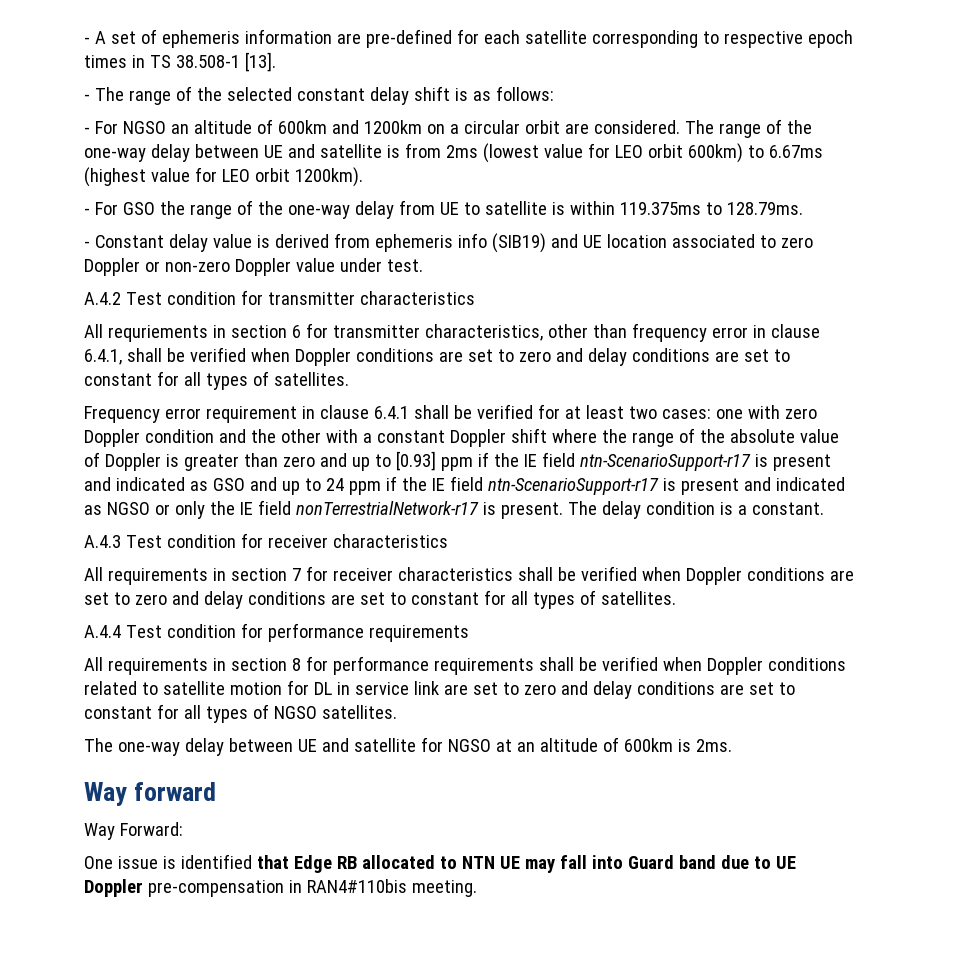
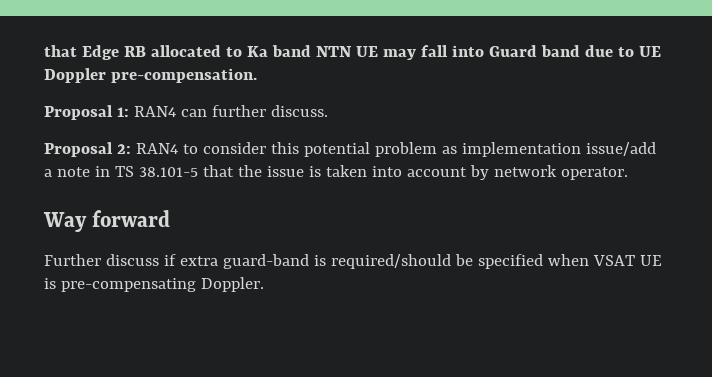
- - A set of ephemeris information are pre-defined for each satellite corresponding to respective epoch times in TS 38.508-1 [13].
- - The range of the selected constant delay shift is as follows:
- - For NGSO an altitude of 600km and 1200km on a circular orbit are considered. The range of the one-way delay between UE and satellite is from 2ms (lowest value for LEO orbit 600km) to 6.67ms (highest value for LEO orbit 1200km).
- - For GSO the range of the one-way delay from UE to satellite is within 119.375ms to 128.79ms.
- - Constant delay value is derived from ephemeris info (SIB19) and UE location associated to zero Doppler or non-zero Doppler value under test.
- A.4.2 Test condition for transmitter characteristics
- All requriements in section 6 for transmitter characteristics, other than frequency error in clause 6.4.1, shall be verified when Doppler conditions are set to zero and delay conditions are set to constant for all types of satellites.
- Frequency error requirement in clause 6.4.1 shall be verified for at least two cases: one with zero Doppler condition and the other with a constant Doppler shift where the range of the absolute value of Doppler is greater than zero and up to [0.93] ppm if the IE field ntn-ScenarioSupport-r17 is present and indicated as GSO and up to 24 ppm if the IE field ntn-ScenarioSupport-r17 is present and indicated as NGSO or only the IE field nonTerrestrialNetwork-r17 is present. The delay condition is a constant.
- A.4.3 Test condition for receiver characteristics
- All requirements in section 7 for receiver characteristics shall be verified when Doppler conditions are set to zero and delay conditions are set to constant for all types of satellites.
- A.4.4 Test condition for performance requirements
- All requirements in section 8 for performance requirements shall be verified when Doppler conditions related to satellite motion for DL in service link are set to zero and delay conditions are set to constant for all types of NGSO satellites.
- The one-way delay between UE and satellite for NGSO at an altitude of 600km is 2ms.
+ that Edge RB allocated to Ka band NTN UE may fall into Guard band due to UE Doppler pre-compensation.
+ Proposal 1: RAN4 can further discuss.
+ Proposal 2: RAN4 to consider this potential problem as implementation issue/add a note in TS 38.101-5 that the issue is taken into account by network operator.
  Way forward
- Way Forward:
- One issue is identified that Edge RB allocated to NTN UE may fall into Guard band due to UE Doppler pre-compensation in RAN4#110bis meeting.
+ Further discuss if extra guard-band is required/should be specified when VSAT UE is pre-compensating Doppler.

